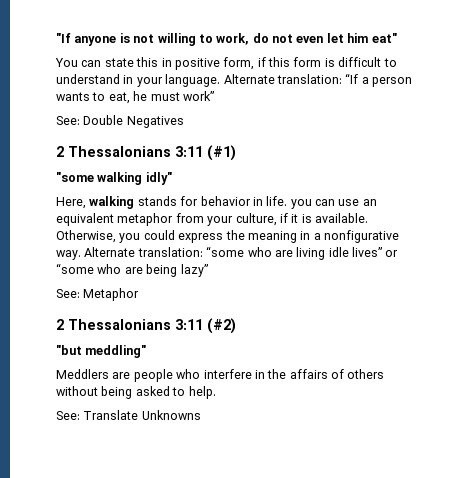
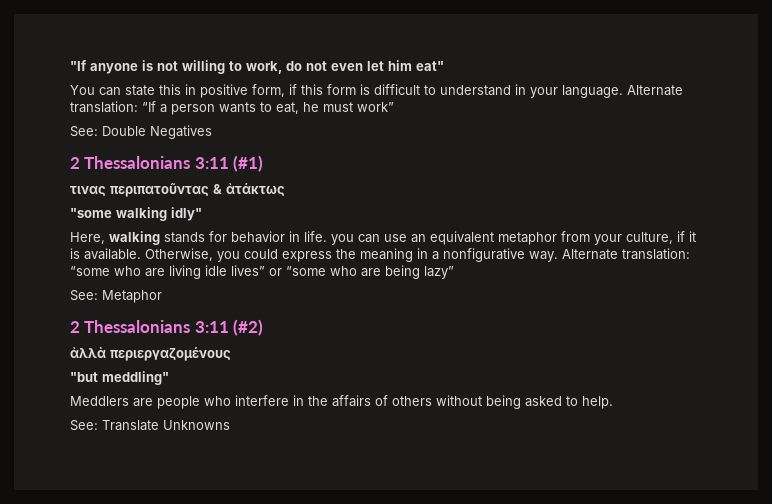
+ τινας περιπατοῦντας & ἀτάκτως
+ ἀλλὰ περιεργαζομένους

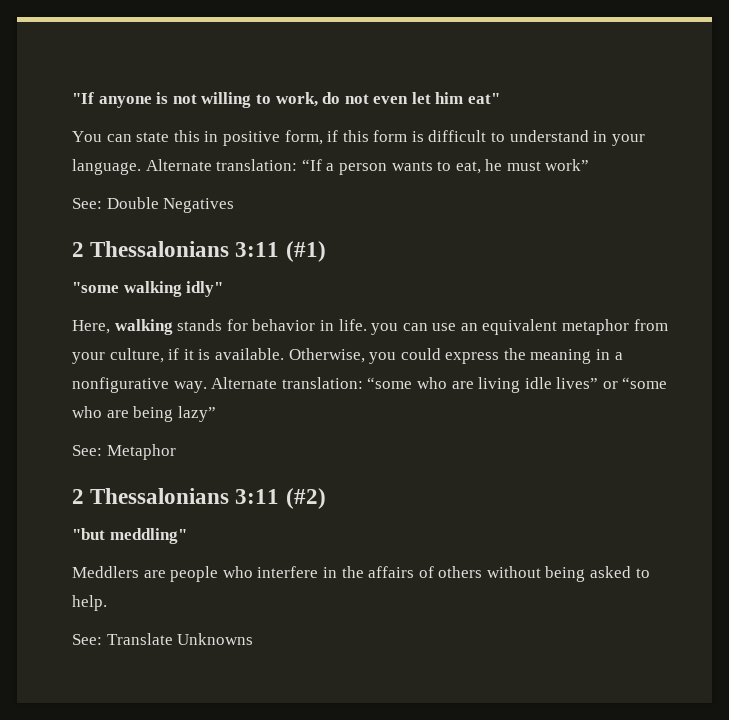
- τινας περιπατοῦντας & ἀτάκτως
- ἀλλὰ περιεργαζομένους

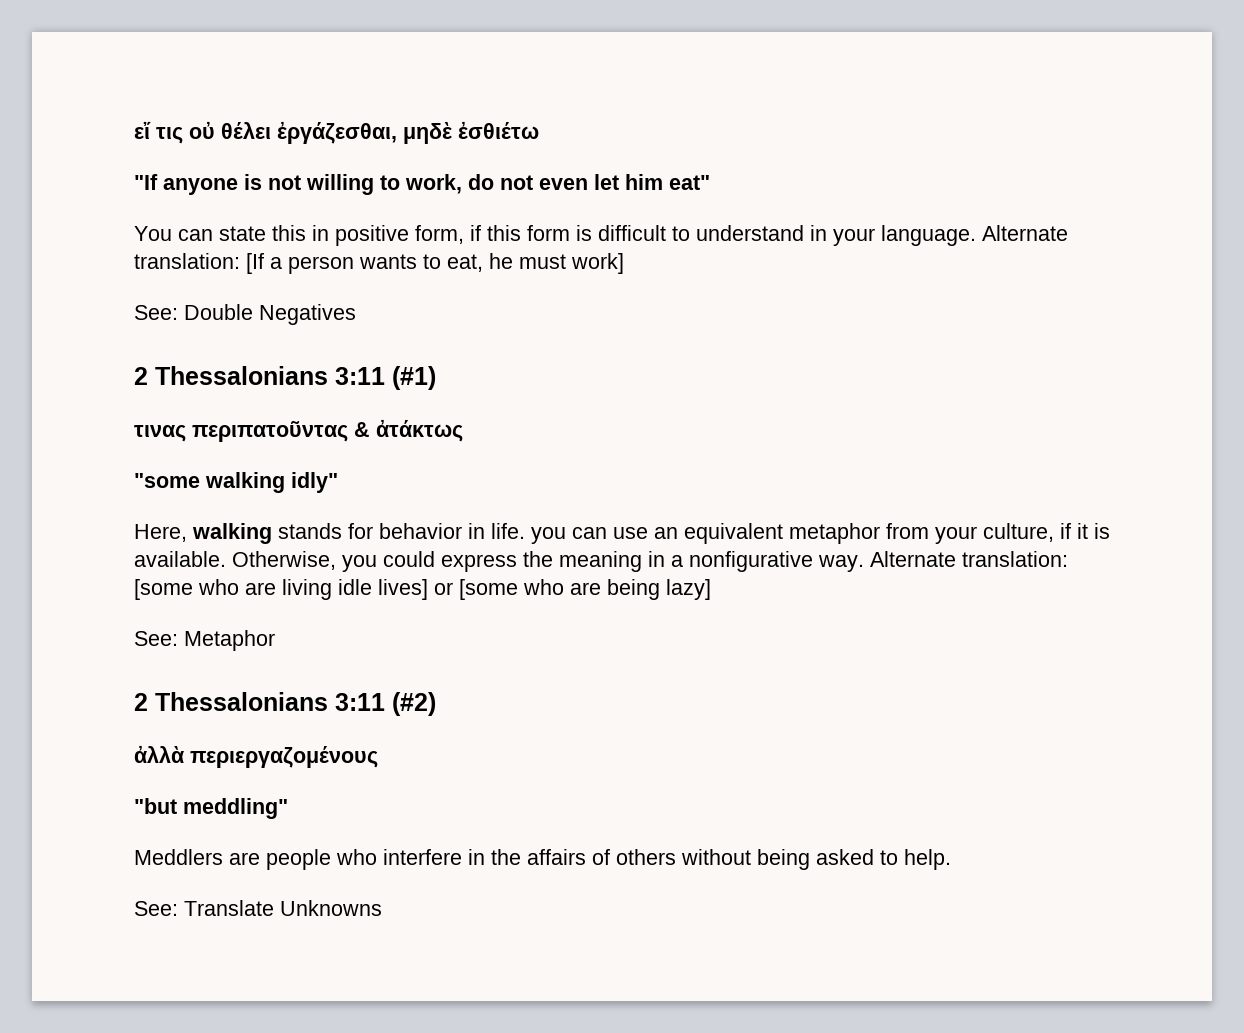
+ εἴ τις οὐ θέλει ἐργάζεσθαι, μηδὲ ἐσθιέτω
- Alternate translation: “If a person wants to eat, he must work”
+ Alternate translation: [If a person wants to eat, he must work]
+ τινας περιπατοῦντας & ἀτάκτως
- Alternate translation: “some who are living idle lives” or “some who are being lazy”
+ Alternate translation: [some who are living idle lives] or [some who are being lazy]
+ ἀλλὰ περιεργαζομένους

